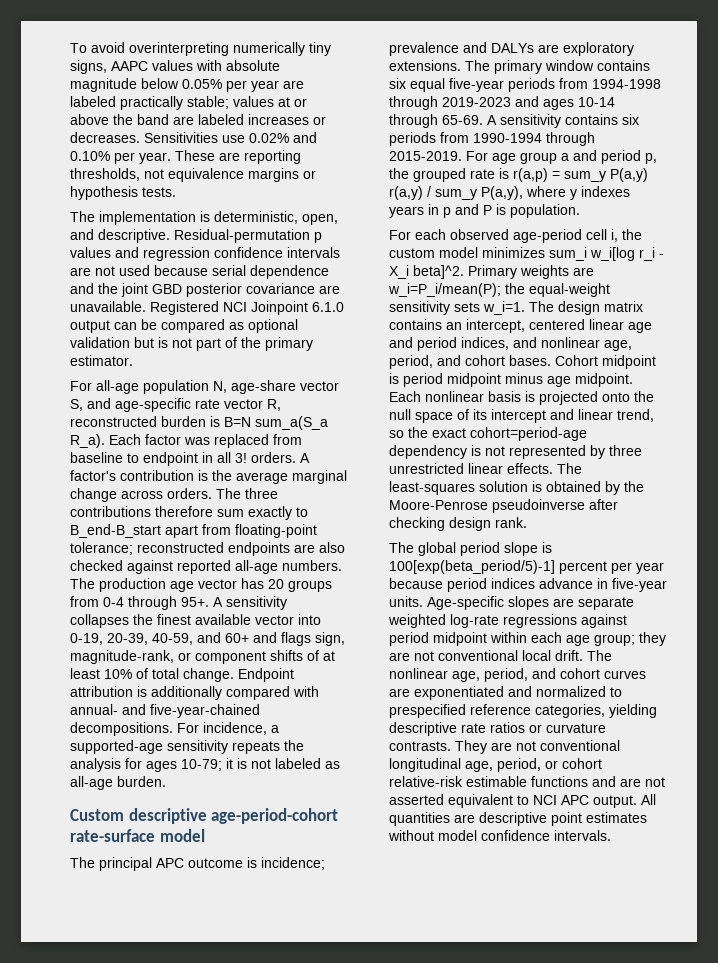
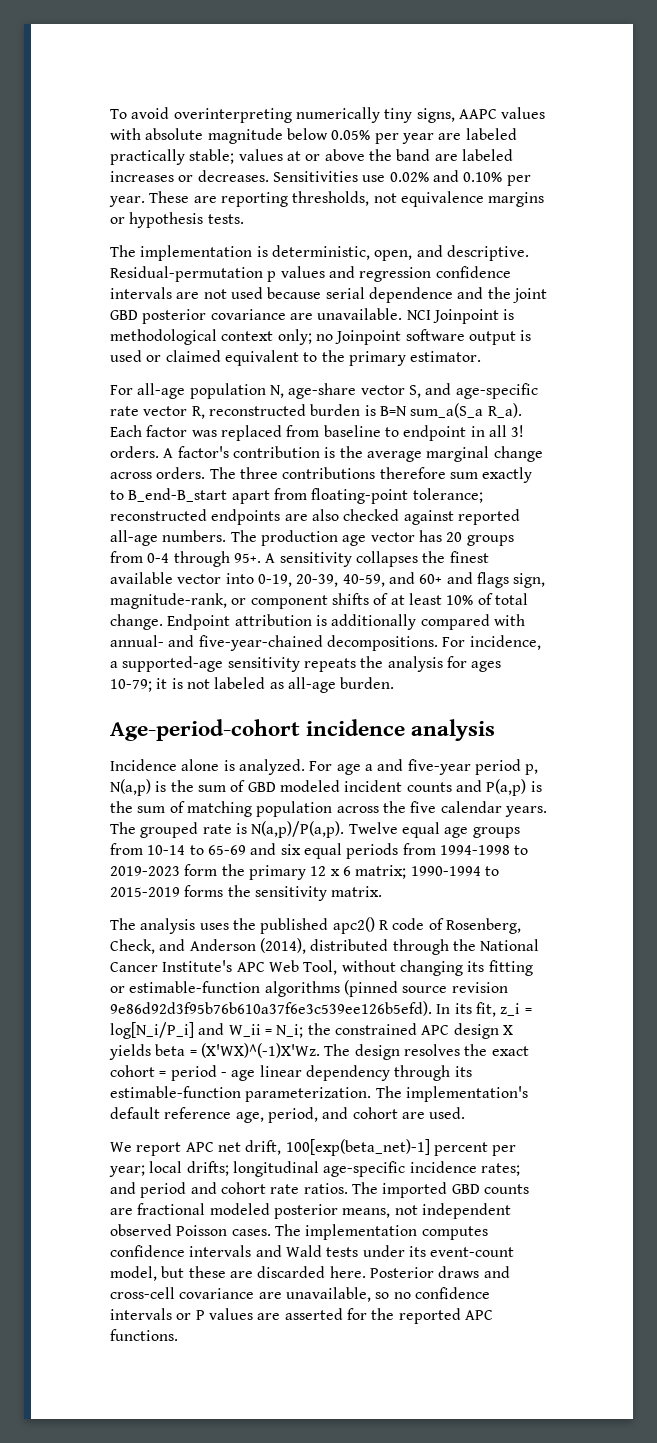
- Registered NCI Joinpoint 6.1.0 output can be compared as optional validation but is not part of the primary estimator.
+ NCI Joinpoint is methodological context only; no Joinpoint software output is used or claimed equivalent to the primary estimator.
- Custom descriptive age-period-cohort rate-surface model
- The principal APC outcome is incidence; prevalence and DALYs are exploratory extensions. The primary window contains six equal five-year periods from 1994-1998 through 2019-2023 and ages 10-14 through 65-69. A sensitivity contains six periods from 1990-1994 through 2015-2019. For age group a and period p, the grouped rate is r(a,p) = sum_y P(a,y) r(a,y) / sum_y P(a,y), where y indexes years in p and P is population.
- For each observed age-period cell i, the custom model minimizes sum_i w_i[log r_i - X_i beta]^2. Primary weights are w_i=P_i/mean(P); the equal-weight sensitivity sets w_i=1. The design matrix contains an intercept, centered linear age and period indices, and nonlinear age, period, and cohort bases. Cohort midpoint is period midpoint minus age midpoint. Each nonlinear basis is projected onto the null space of its intercept and linear trend, so the exact cohort=period-age dependency is not represented by three unrestricted linear effects. The least-squares solution is obtained by the Moore-Penrose pseudoinverse after checking design rank.
- The global period slope is 100[exp(beta_period/5)-1] percent per year because period indices advance in five-year units. Age-specific slopes are separate weighted log-rate regressions against period midpoint within each age group; they are not conventional local drift. The nonlinear age, period, and cohort curves are exponentiated and normalized to prespecified reference categories, yielding descriptive rate ratios or curvature contrasts. They are not conventional longitudinal age, period, or cohort relative-risk estimable functions and are not asserted equivalent to NCI APC output. All quantities are descriptive point estimates without model confidence intervals.
+ Age-period-cohort incidence analysis
+ Incidence alone is analyzed. For age a and five-year period p, N(a,p) is the sum of GBD modeled incident counts and P(a,p) is the sum of matching population across the five calendar years. The grouped rate is N(a,p)/P(a,p). Twelve equal age groups from 10-14 to 65-69 and six equal periods from 1994-1998 to 2019-2023 form the primary 12 x 6 matrix; 1990-1994 to 2015-2019 forms the sensitivity matrix.
+ The analysis uses the published apc2() R code of Rosenberg, Check, and Anderson (2014), distributed through the National Cancer Institute's APC Web Tool, without changing its fitting or estimable-function algorithms (pinned source revision 9e86d92d3f95b76b610a37f6e3c539ee126b5efd). In its fit, z_i = log[N_i/P_i] and W_ii = N_i; the constrained APC design X yields beta = (X'WX)^(-1)X'Wz. The design resolves the exact cohort = period - age linear dependency through its estimable-function parameterization. The implementation's default reference age, period, and cohort are used.
+ We report APC net drift, 100[exp(beta_net)-1] percent per year; local drifts; longitudinal age-specific incidence rates; and period and cohort rate ratios. The imported GBD counts are fractional modeled posterior means, not independent observed Poisson cases. The implementation computes confidence intervals and Wald tests under its event-count model, but these are discarded here. Posterior draws and cross-cell covariance are unavailable, so no confidence intervals or P values are asserted for the reported APC functions.

